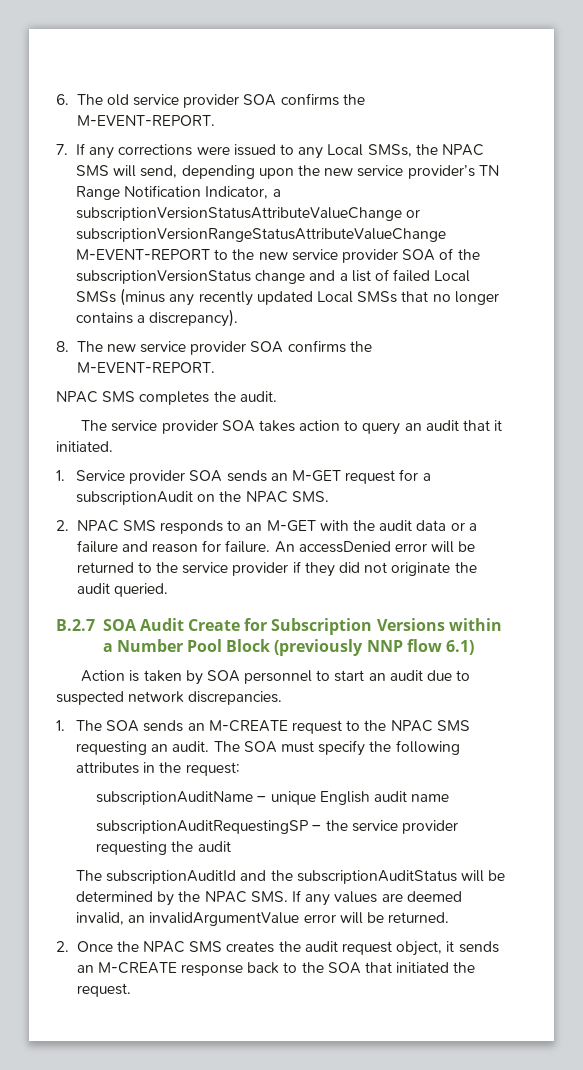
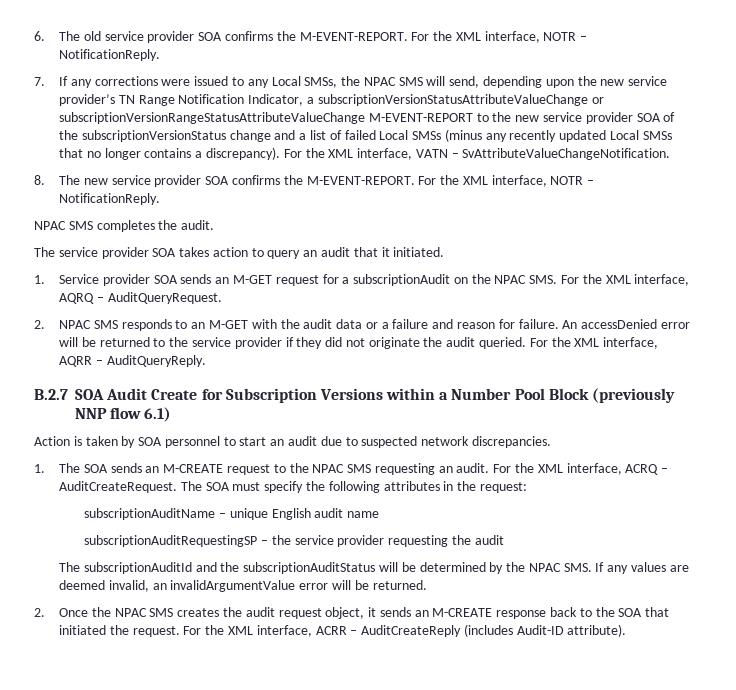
- 6. The old service provider SOA confirms the M-EVENT-REPORT.
+ 6. The old service provider SOA confirms the M-EVENT-REPORT. For the XML interface, NOTR – NotificationReply.
+ For the XML interface, VATN – SvAttributeValueChangeNotification.
- 8. The new service provider SOA confirms the M-EVENT-REPORT.
+ 8. The new service provider SOA confirms the M-EVENT-REPORT. For the XML interface, NOTR – NotificationReply.
- 1. Service provider SOA sends an M-GET request for a subscriptionAudit on the NPAC SMS.
+ 1. Service provider SOA sends an M-GET request for a subscriptionAudit on the NPAC SMS. For the XML interface, AQRQ – AuditQueryRequest.
+ For the XML interface, AQRR – AuditQueryReply.
+ For the XML interface, ACRQ – AuditCreateRequest.
+ For the XML interface, ACRR – AuditCreateReply (includes Audit-ID attribute).

